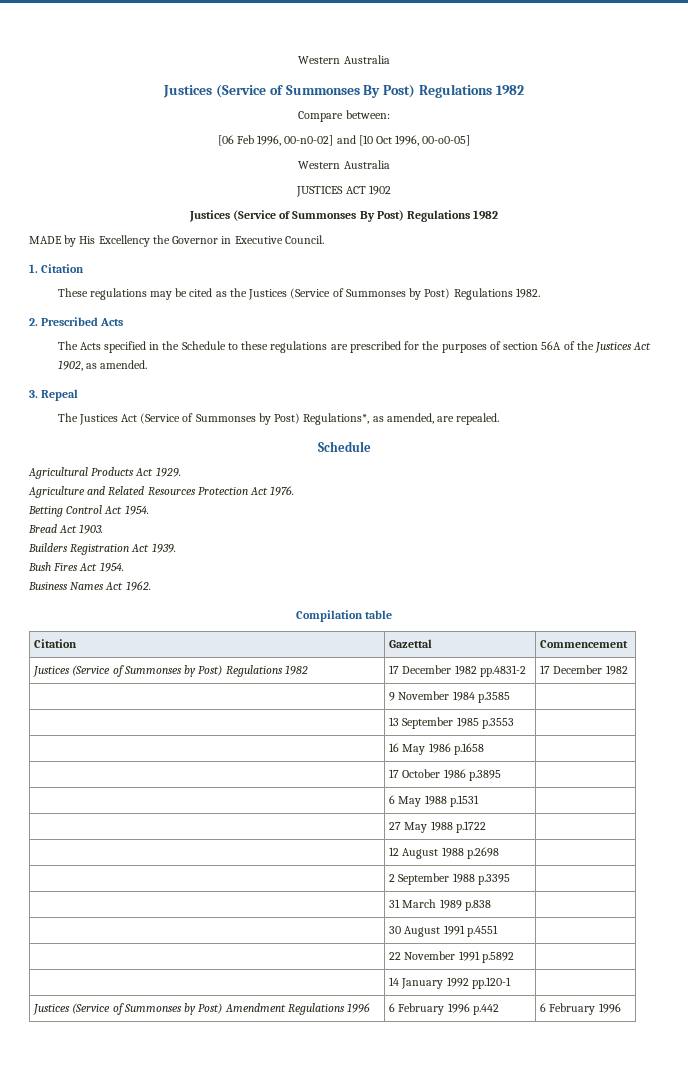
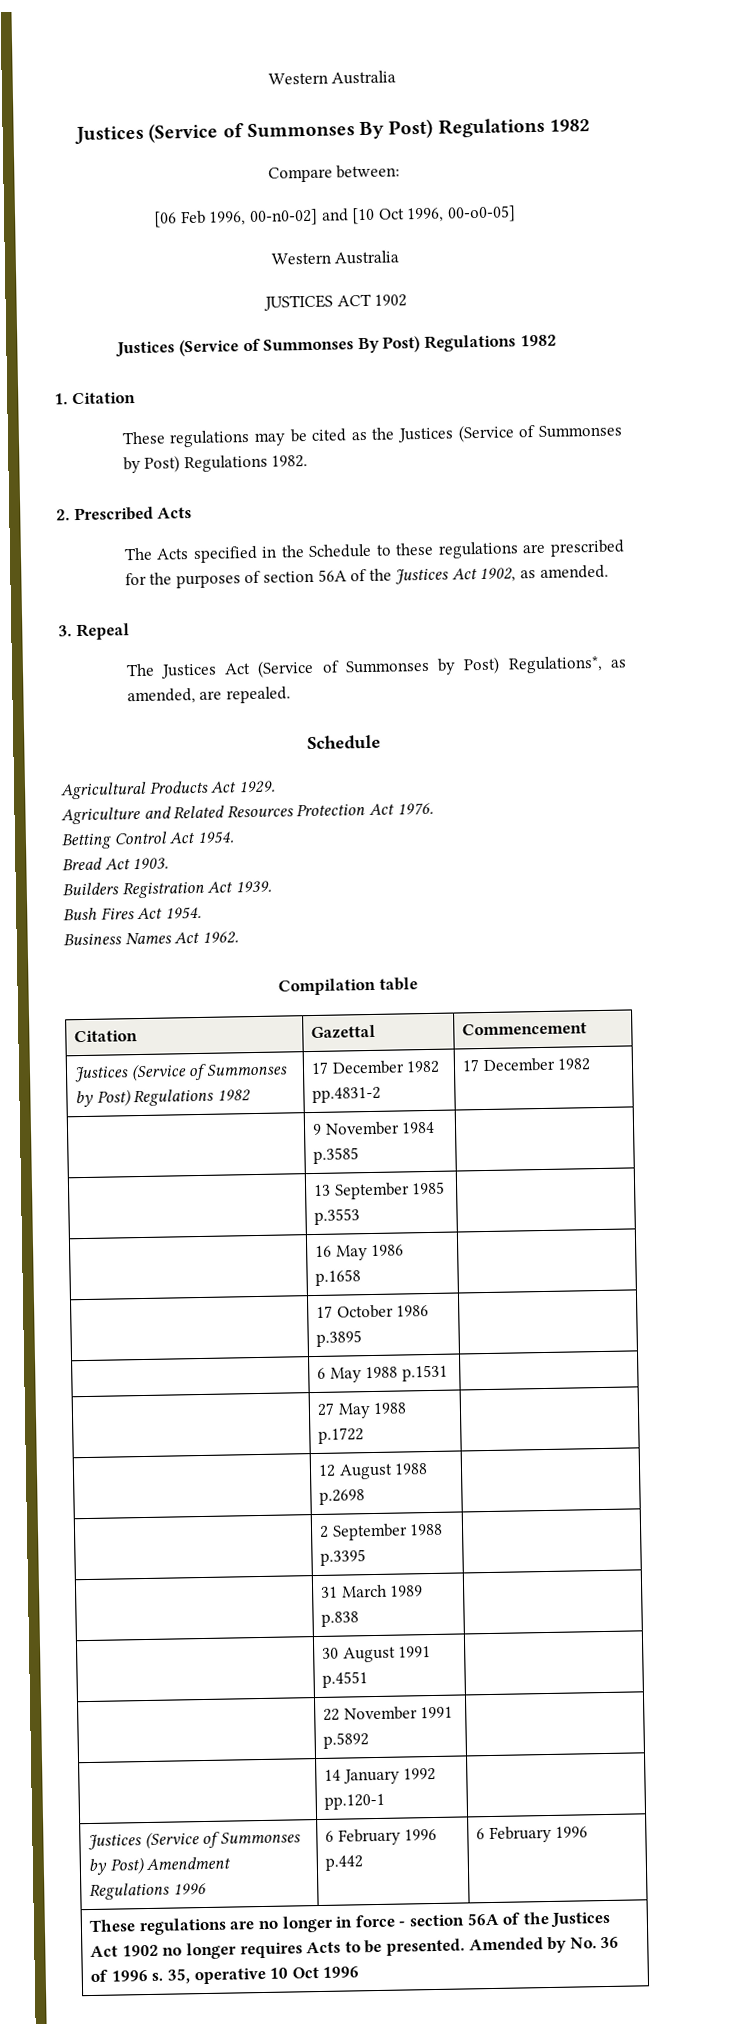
- MADE by His Excellency the Governor in Executive Council.
+ These regulations are no longer in force - section 56A of the Justices Act 1902 no longer requires Acts to be presented. Amended by No. 36 of 1996 s. 35, operative 10 Oct 1996

